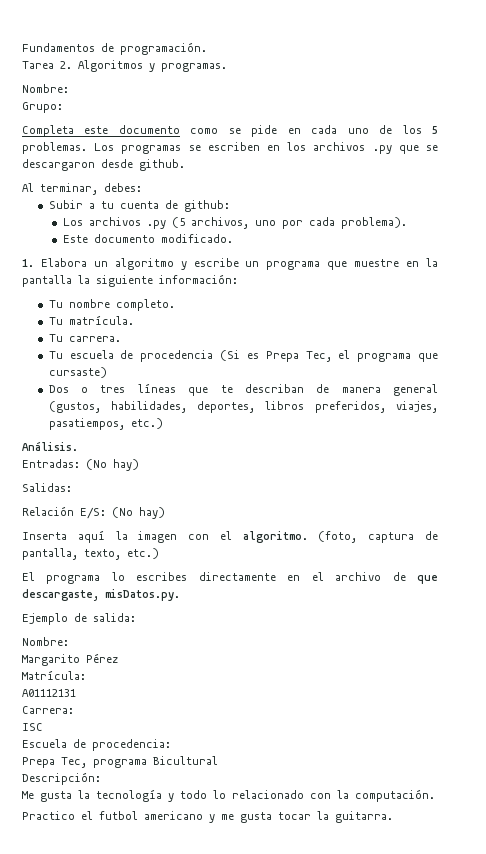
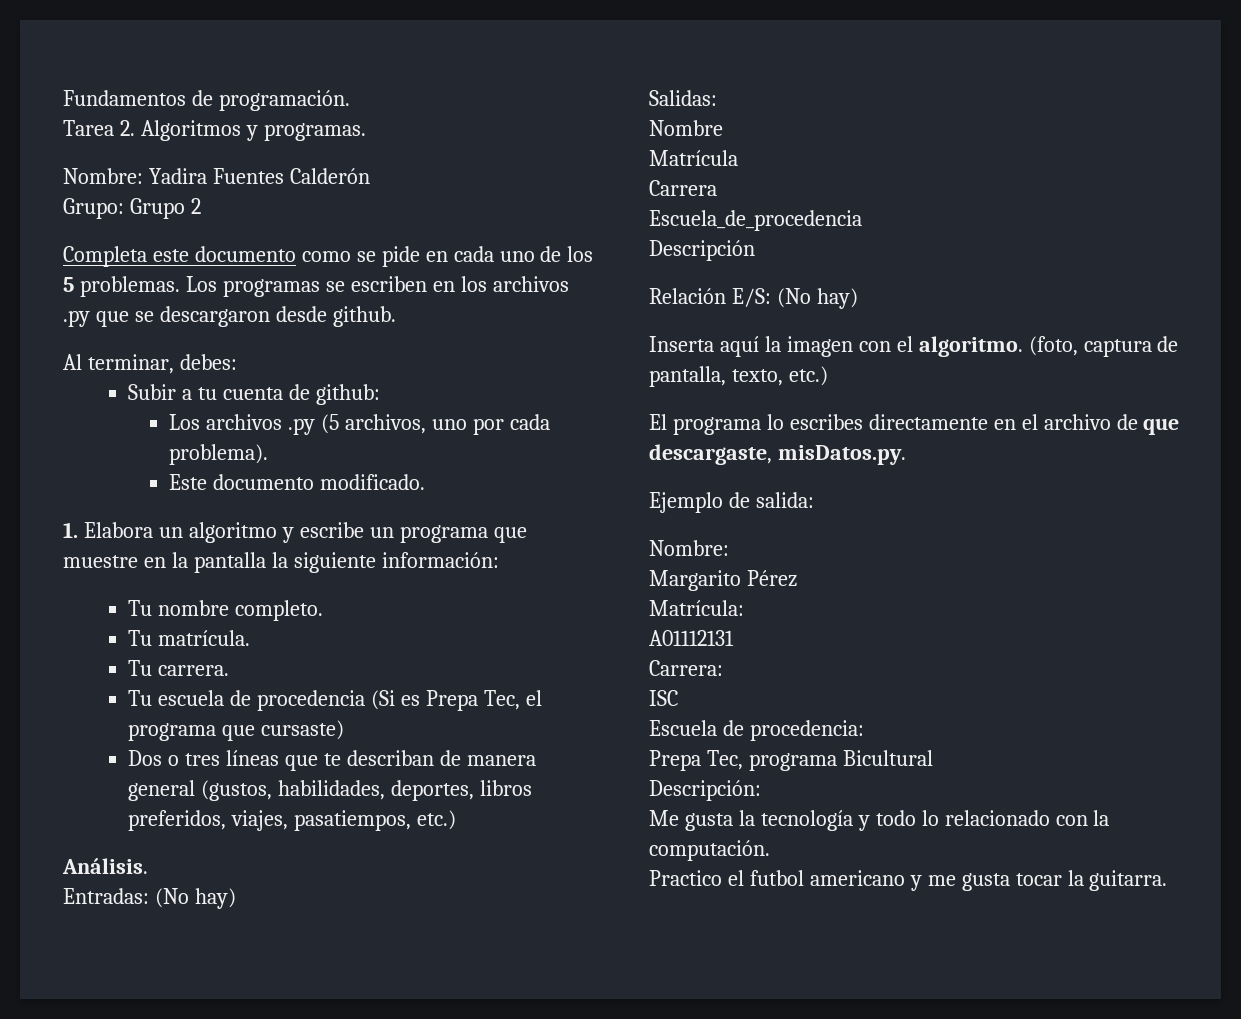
  Tarea 2. Algoritmos y programas.
- Nombre:
+ Nombre: Yadira Fuentes Calderón
- Grupo:
+ Grupo: Grupo 2
+ Nombre
+ Matrícula
+ Carrera
+ Escuela_de_procedencia
+ Descripción

